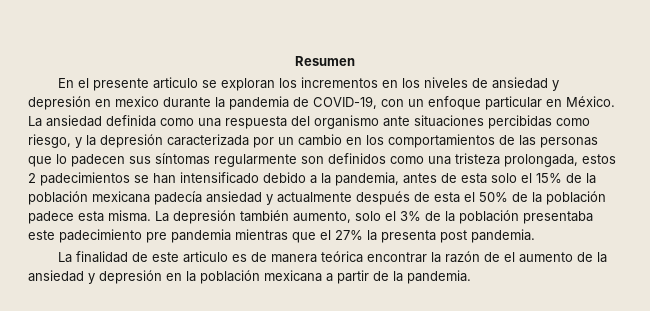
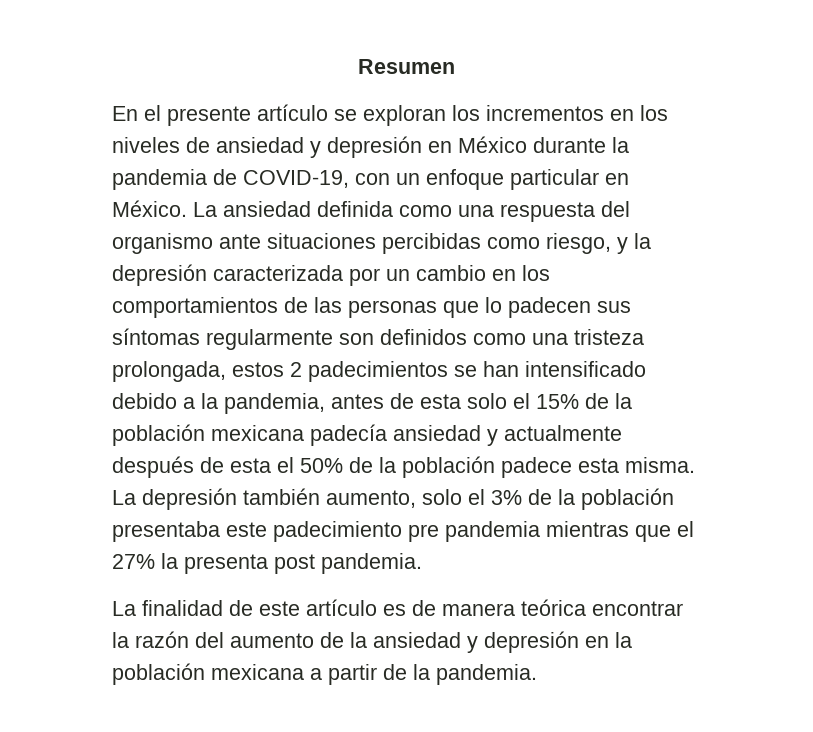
- En el presente articulo se exploran los incrementos en los niveles de ansiedad y depresión en mexico durante la pandemia de COVID-19, con un enfoque particular en México.
+ En el presente artículo se exploran los incrementos en los niveles de ansiedad y depresión en México durante la pandemia de COVID-19, con un enfoque particular en México.
- La finalidad de este articulo es de manera teórica encontrar la razón de el aumento de la ansiedad y depresión en la población mexicana a partir de la pandemia.
+ La finalidad de este artículo es de manera teórica encontrar la razón del aumento de la ansiedad y depresión en la población mexicana a partir de la pandemia.

